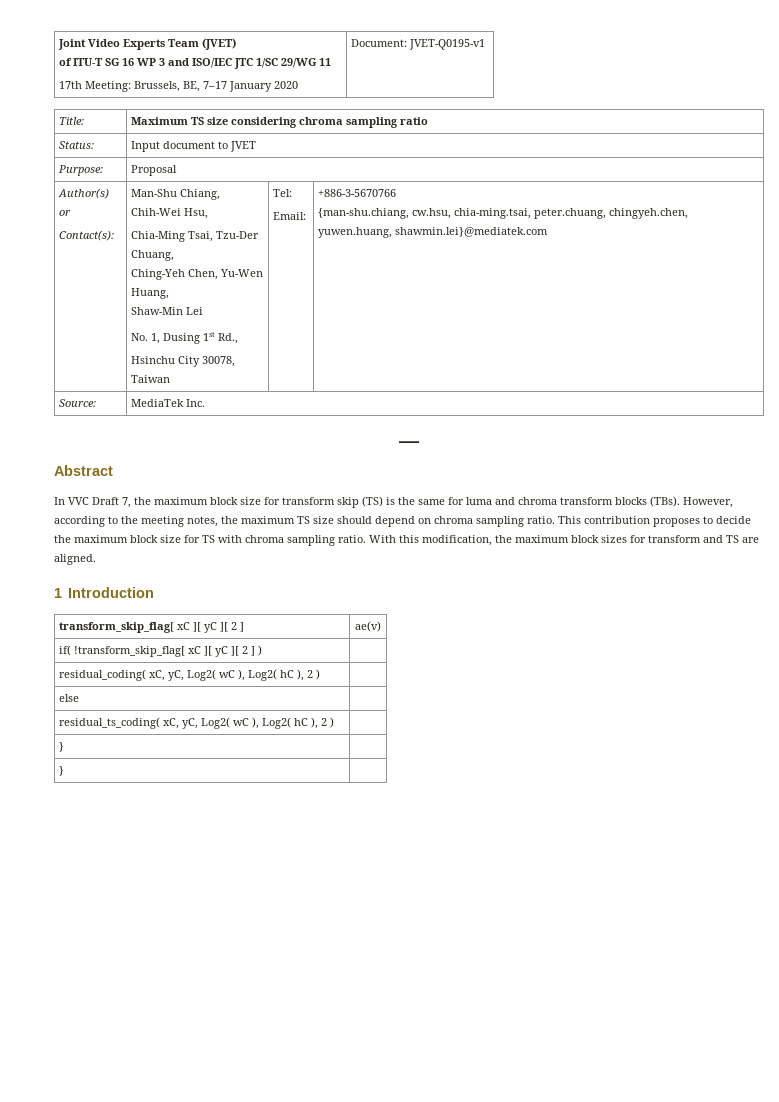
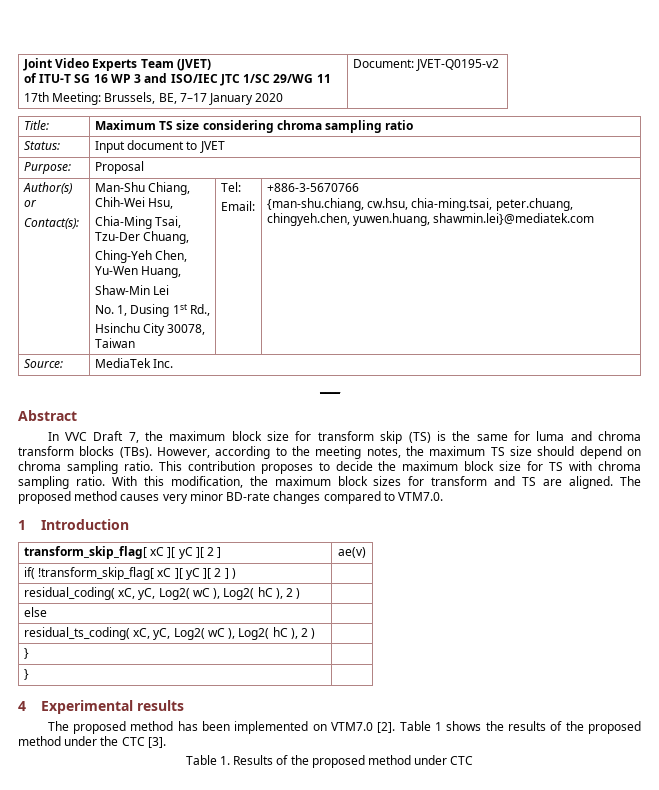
  Joint Video Experts Team (JVET)
  of ITU-T SG 16 WP 3 and ISO/IEC JTC 1/SC 29/WG 11
- 17th Meeting: Brussels, BE, 7–17 January 2020 | Document: JVET-Q0195-v1
+ 17th Meeting: Brussels, BE, 7–17 January 2020 | Document: JVET-Q0195-v2
+ The proposed method causes very minor BD-rate changes compared to VTM7.0.
+ 4 Experimental results
+ The proposed method has been implemented on VTM7.0 [2]. Table 1 shows the results of the proposed method under the CTC [3].
+ Table 1. Results of the proposed method under CTC

